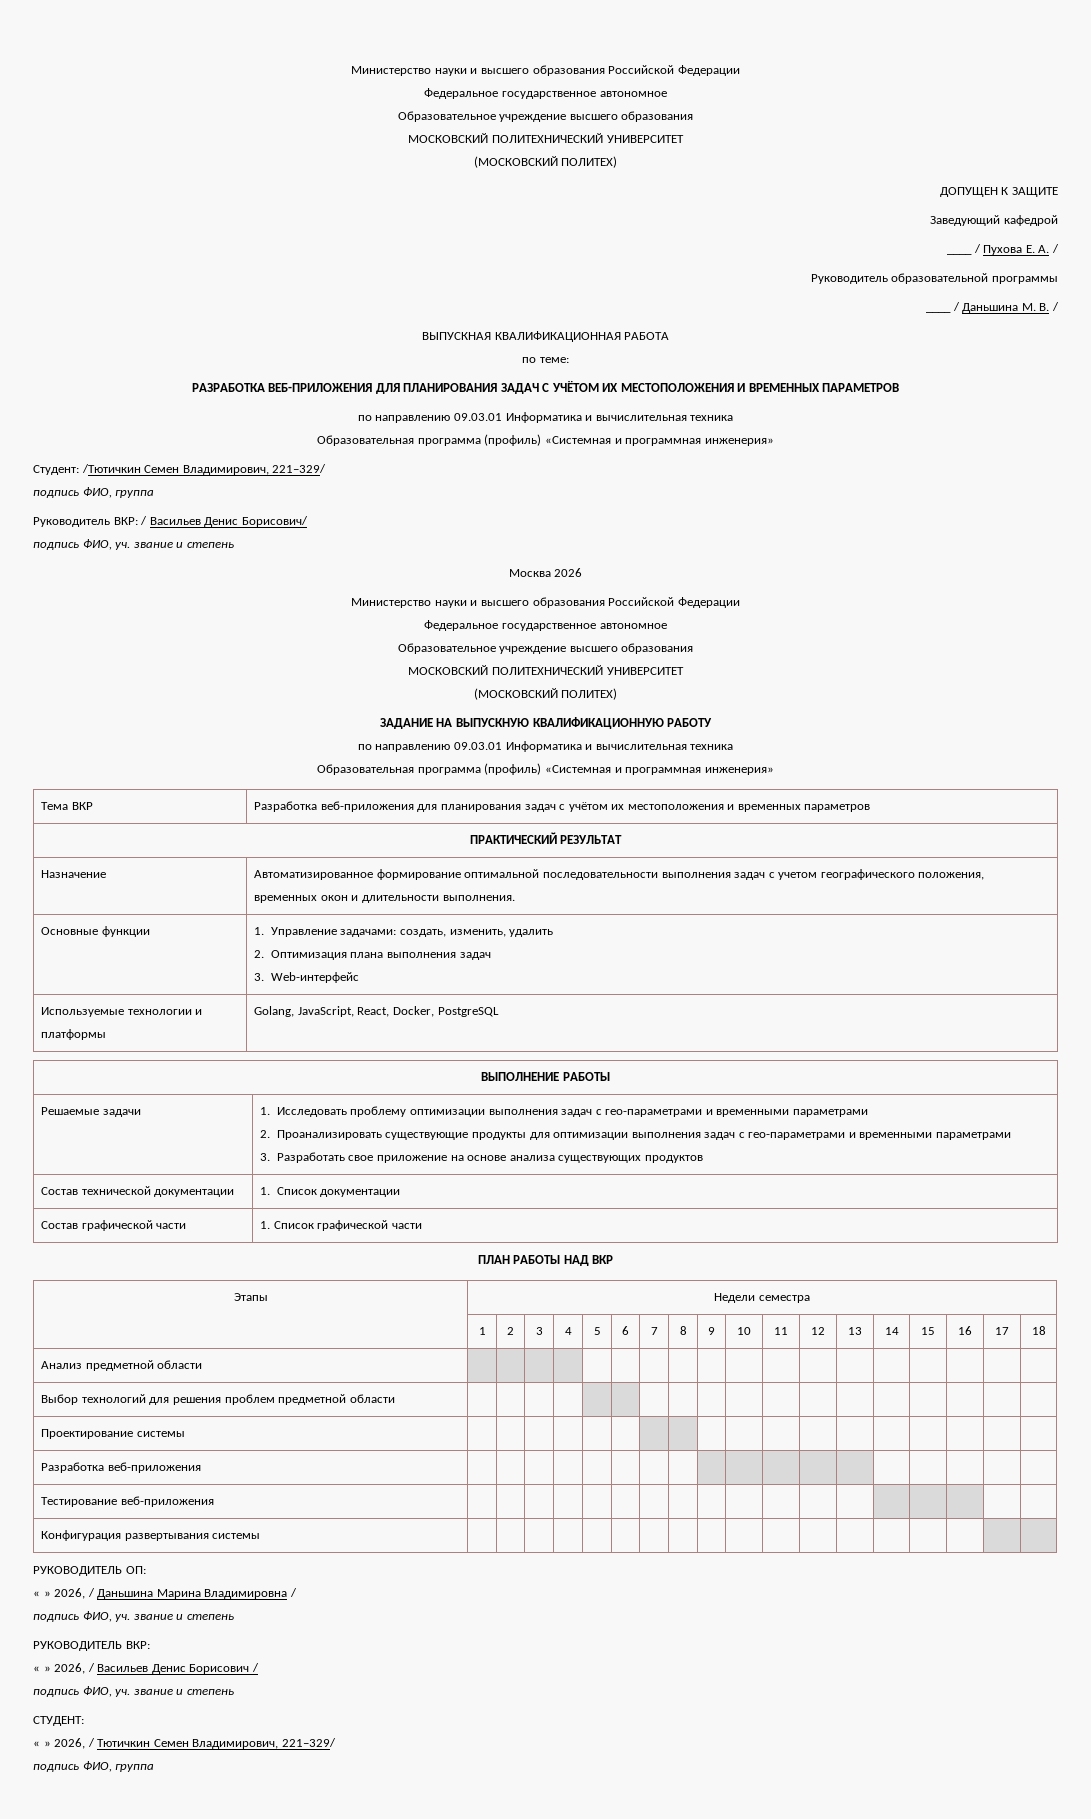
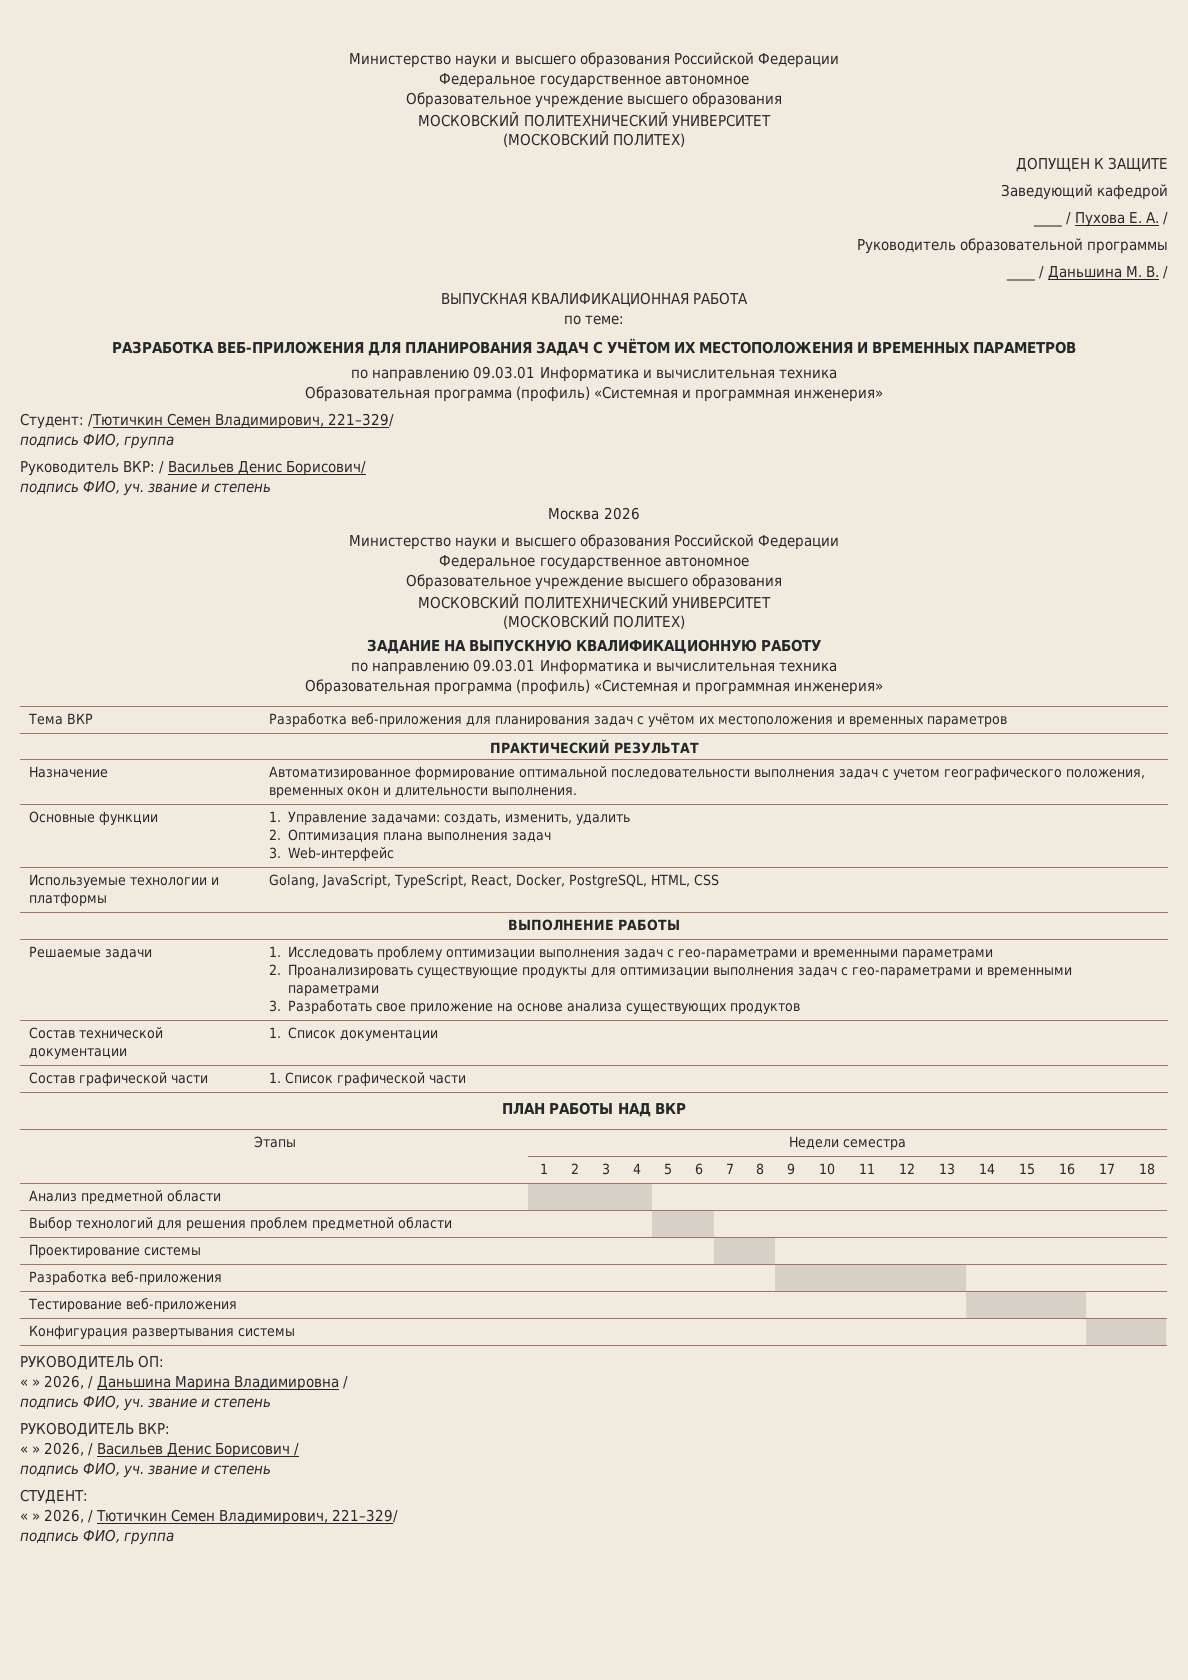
- Используемые технологии и платформы | Golang, JavaScript, React, Docker, PostgreSQL
+ Используемые технологии и платформы | Golang, JavaScript, TypeScript, React, Docker, PostgreSQL, HTML, CSS

